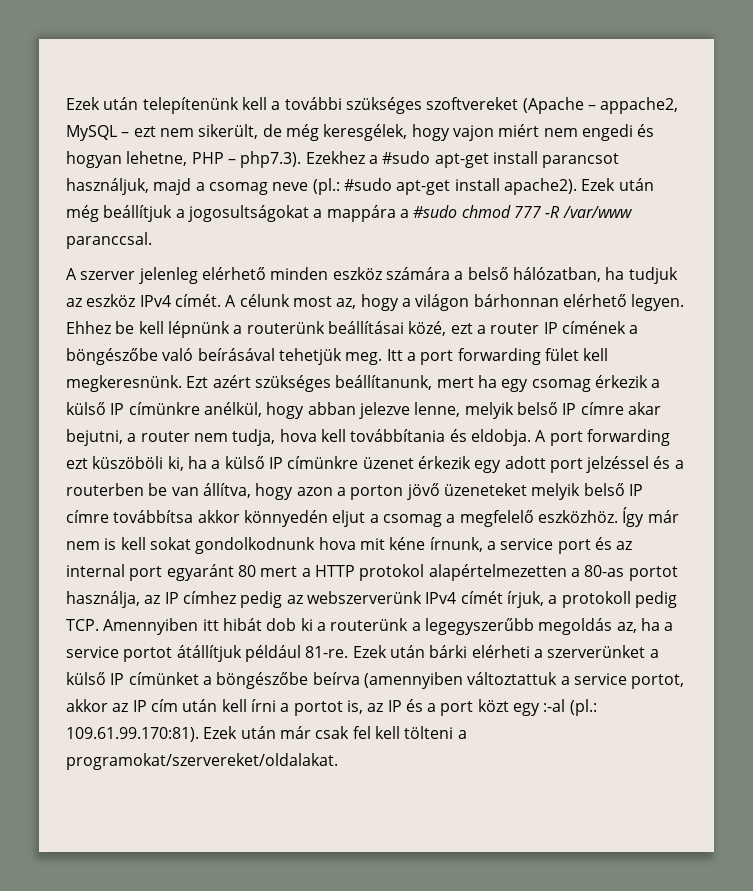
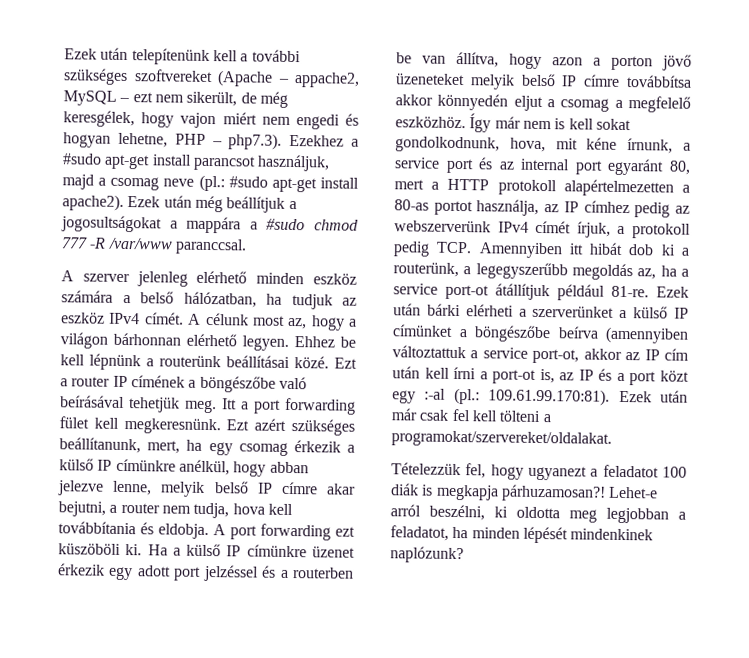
- Ehhez be kell lépnünk a routerünk beállításai közé, ezt a router IP címének a böngészőbe való beírásával tehetjük meg.
+ Ehhez be kell lépnünk a routerünk beállításai közé. Ezt a router IP címének a böngészőbe való beírásával tehetjük meg.
- Ezt azért szükséges beállítanunk, mert ha egy csomag érkezik a külső IP címünkre anélkül, hogy abban jelezve lenne, melyik belső IP címre akar bejutni, a router nem tudja, hova kell továbbítania és eldobja.
+ Ezt azért szükséges beállítanunk, mert, ha egy csomag érkezik a külső IP címünkre anélkül, hogy abban jelezve lenne, melyik belső IP címre akar bejutni, a router nem tudja, hova kell továbbítania és eldobja.
- A port forwarding ezt küszöböli ki, ha a külső IP címünkre üzenet érkezik egy adott port jelzéssel és a routerben be van állítva, hogy azon a porton jövő üzeneteket melyik belső IP címre továbbítsa akkor könnyedén eljut a csomag a megfelelő eszközhöz.
+ A port forwarding ezt küszöböli ki. Ha a külső IP címünkre üzenet érkezik egy adott port jelzéssel és a routerben be van állítva, hogy azon a porton jövő üzeneteket melyik belső IP címre továbbítsa akkor könnyedén eljut a csomag a megfelelő eszközhöz.
- Így már nem is kell sokat gondolkodnunk hova mit kéne írnunk, a service port és az internal port egyaránt 80 mert a HTTP protokol alapértelmezetten a 80-as portot használja, az IP címhez pedig az webszerverünk IPv4 címét írjuk, a protokoll pedig TCP. Amennyiben itt hibát dob ki a routerünk a legegyszerűbb megoldás az, ha a service portot átállítjuk például 81-re.
+ Így már nem is kell sokat gondolkodnunk, hova, mit kéne írnunk, a service port és az internal port egyaránt 80, mert a HTTP protokoll alapértelmezetten a 80-as portot használja, az IP címhez pedig az webszerverünk IPv4 címét írjuk, a protokoll pedig TCP. Amennyiben itt hibát dob ki a routerünk, a legegyszerűbb megoldás az, ha a service port-ot átállítjuk például 81-re.
- Ezek után bárki elérheti a szerverünket a külső IP címünket a böngészőbe beírva (amennyiben változtattuk a service portot, akkor az IP cím után kell írni a portot is, az IP és a port közt egy :-al (pl.: 109.61.99.170:81). Ezek után már csak fel kell tölteni a programokat/szervereket/oldalakat.
+ Ezek után bárki elérheti a szerverünket a külső IP címünket a böngészőbe beírva (amennyiben változtattuk a service port-ot, akkor az IP cím után kell írni a port-ot is, az IP és a port közt egy :-al (pl.: 109.61.99.170:81). Ezek után már csak fel kell tölteni a programokat/szervereket/oldalakat.
+ Tételezzük fel, hogy ugyanezt a feladatot 100 diák is megkapja párhuzamosan?! Lehet-e arról beszélni, ki oldotta meg legjobban a feladatot, ha minden lépését mindenkinek naplózunk?

